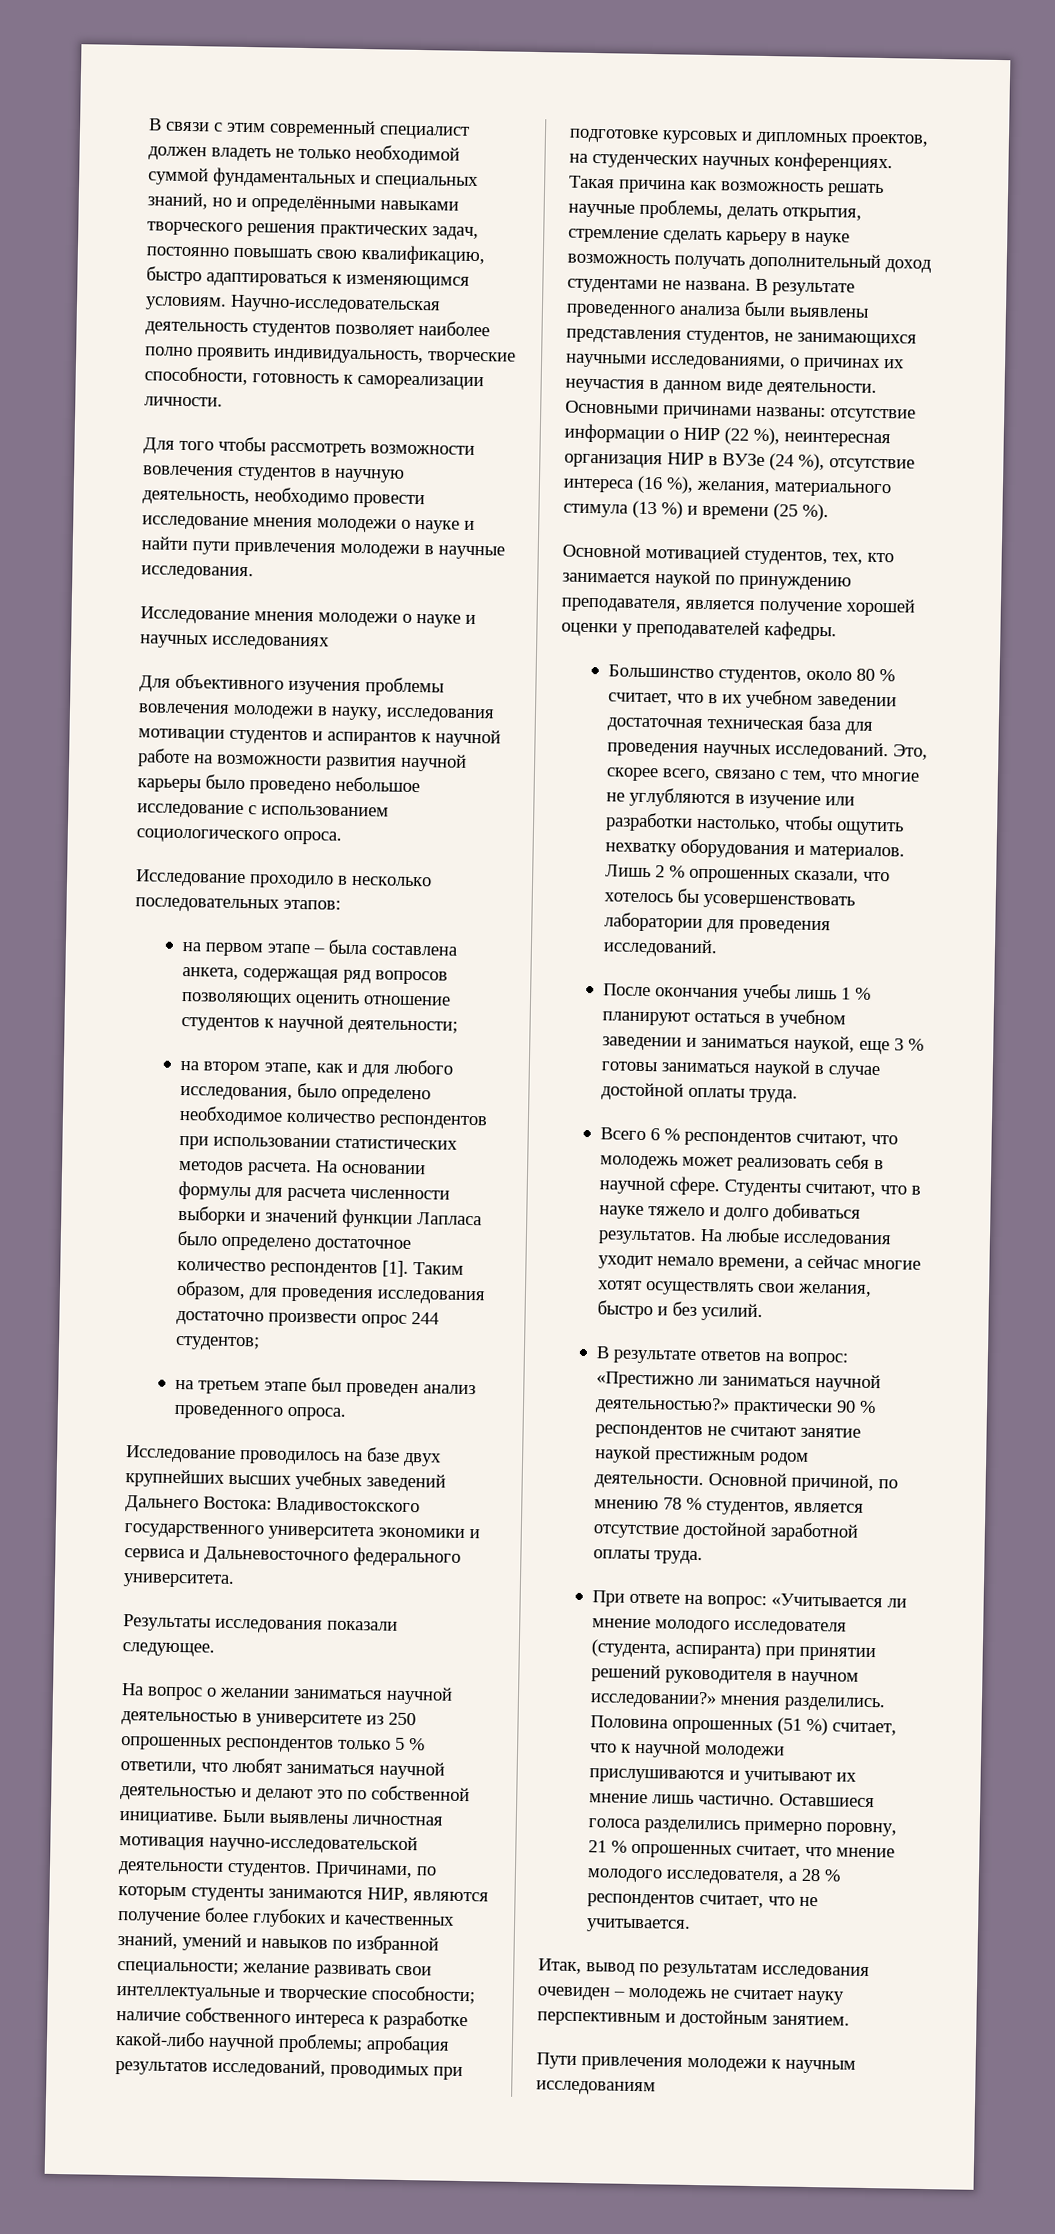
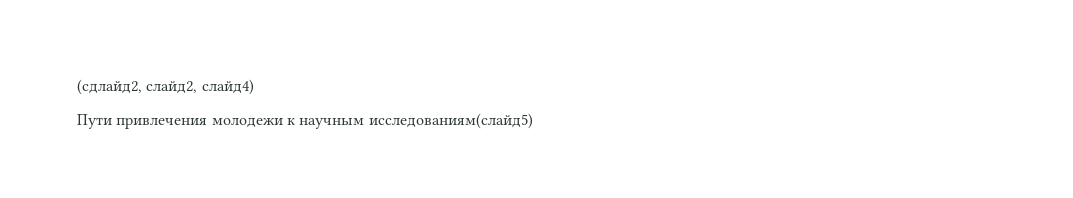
- В связи с этим современный специалист должен владеть не только необходимой суммой фундаментальных и специальных знаний, но и определёнными навыками творческого решения практических задач, постоянно повышать свою квалификацию, быстро адаптироваться к изменяющимся условиям. Научно-исследовательская деятельность студентов позволяет наиболее полно проявить индивидуальность, творческие способности, готовность к самореализации личности.
- Для того чтобы рассмотреть возможности вовлечения студентов в научную деятельность, необходимо провести исследование мнения молодежи о науке и найти пути привлечения молодежи в научные исследования.
- Исследование мнения молодежи о науке и научных исследованиях
- Для объективного изучения проблемы вовлечения молодежи в науку, исследования мотивации студентов и аспирантов к научной работе на возможности развития научной карьеры было проведено небольшое исследование с использованием социологического опроса.
- Исследование проходило в несколько последовательных этапов:
- на первом этапе – была составлена анкета, содержащая ряд вопросов позволяющих оценить отношение студентов к научной деятельности;
- на втором этапе, как и для любого исследования, было определено необходимое количество респондентов при использовании статистических методов расчета. На основании формулы для расчета численности выборки и значений функции Лапласа было определено достаточное количество респондентов [1]. Таким образом, для проведения исследования достаточно произвести опрос 244 студентов;
- на третьем этапе был проведен анализ проведенного опроса.
- Исследование проводилось на базе двух крупнейших высших учебных заведений Дальнего Востока: Владивостокского государственного университета экономики и сервиса и Дальневосточного федерального университета.
- Результаты исследования показали следующее.
- На вопрос о желании заниматься научной деятельностью в университете из 250 опрошенных респондентов только 5 % ответили, что любят заниматься научной деятельностью и делают это по собственной инициативе. Были выявлены личностная мотивация научно-исследовательской деятельности студентов. Причинами, по которым студенты занимаются НИР, являются получение более глубоких и качественных знаний, умений и навыков по избранной специальности; желание развивать свои интеллектуальные и творческие способности; наличие собственного интереса к разработке какой-либо научной проблемы; апробация результатов исследований, проводимых при подготовке курсовых и дипломных проектов, на студенческих научных конференциях. Такая причина как возможность решать научные проблемы, делать открытия, стремление сделать карьеру в науке возможность получать дополнительный доход студентами не названа. В результате проведенного анализа были выявлены представления студентов, не занимающихся научными исследованиями, о причинах их неучастия в данном виде деятельности. Основными причинами названы: отсутствие информации о НИР (22 %), неинтересная организация НИР в ВУЗе (24 %), отсутствие интереса (16 %), желания, материального стимула (13 %) и времени (25 %).
- Основной мотивацией студентов, тех, кто занимается наукой по принуждению преподавателя, является получение хорошей оценки у преподавателей кафедры.
- Большинство студентов, около 80 % считает, что в их учебном заведении достаточная техническая база для проведения научных исследований. Это, скорее всего, связано с тем, что многие не углубляются в изучение или разработки настолько, чтобы ощутить нехватку оборудования и материалов. Лишь 2 % опрошенных сказали, что хотелось бы усовершенствовать лаборатории для проведения исследований.
- После окончания учебы лишь 1 % планируют остаться в учебном заведении и заниматься наукой, еще 3 % готовы заниматься наукой в случае достойной оплаты труда.
- Всего 6 % респондентов считают, что молодежь может реализовать себя в научной сфере. Студенты считают, что в науке тяжело и долго добиваться результатов. На любые исследования уходит немало времени, а сейчас многие хотят осуществлять свои желания, быстро и без усилий.
- В результате ответов на вопрос: «Престижно ли заниматься научной деятельностью?» практически 90 % респондентов не считают занятие наукой престижным родом деятельности. Основной причиной, по мнению 78 % студентов, является отсутствие достойной заработной оплаты труда.
- При ответе на вопрос: «Учитывается ли мнение молодого исследователя (студента, аспиранта) при принятии решений руководителя в научном исследовании?» мнения разделились. Половина опрошенных (51 %) считает, что к научной молодежи прислушиваются и учитывают их мнение лишь частично. Оставшиеся голоса разделились примерно поровну, 21 % опрошенных считает, что мнение молодого исследователя, а 28 % респондентов считает, что не учитывается.
- Итак, вывод по результатам исследования очевиден – молодежь не считает науку перспективным и достойным занятием.
+ (сдлайд2, слайд2, слайд4)
- Пути привлечения молодежи к научным исследованиям
+ Пути привлечения молодежи к научным исследованиям(слайд5)

